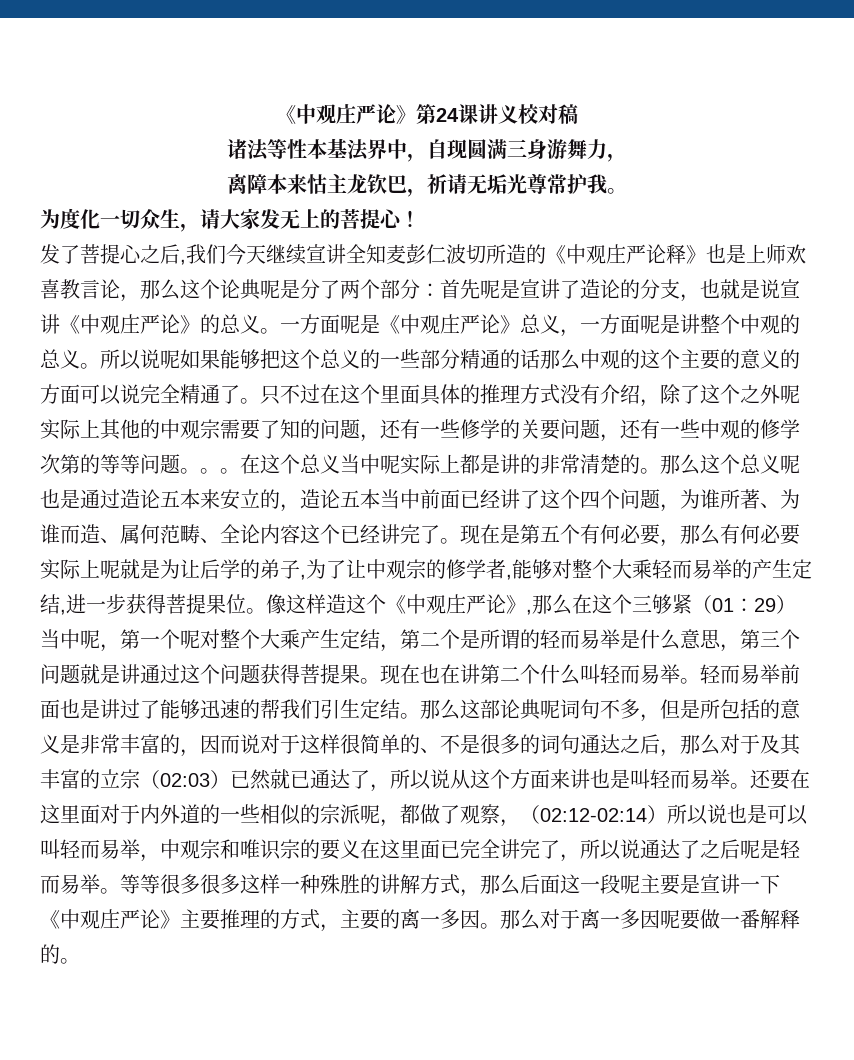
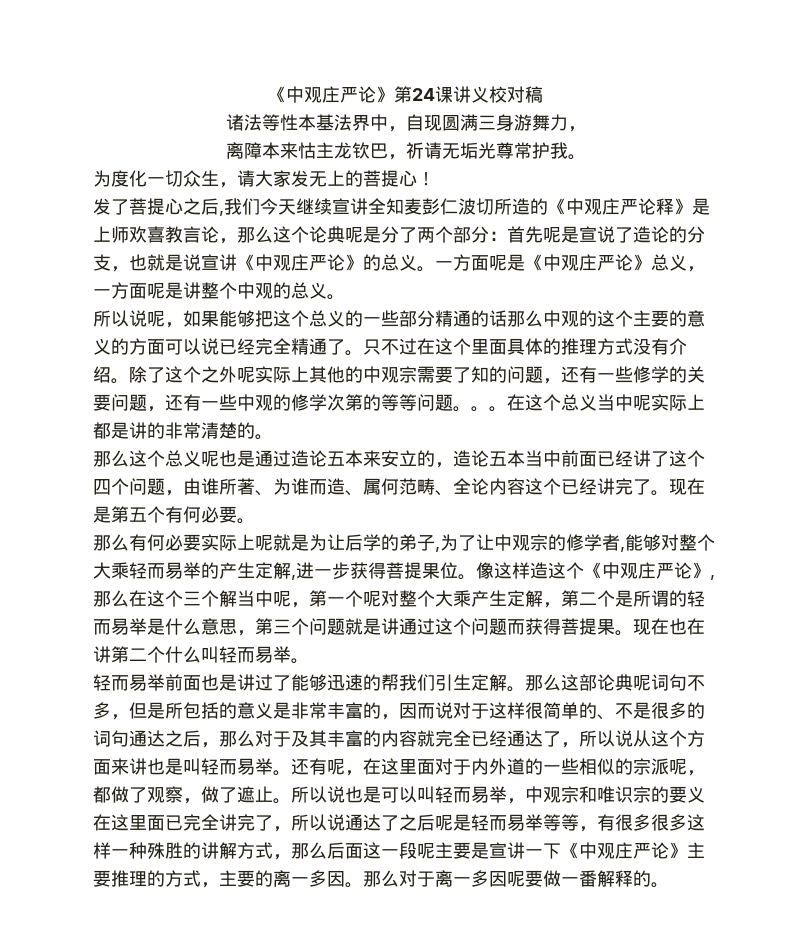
- 发了菩提心之后,我们今天继续宣讲全知麦彭仁波切所造的《中观庄严论释》也是上师欢喜教言论，那么这个论典呢是分了两个部分：首先呢是宣讲了造论的分支，也就是说宣讲《中观庄严论》的总义。
+ 发了菩提心之后,我们今天继续宣讲全知麦彭仁波切所造的《中观庄严论释》是上师欢喜教言论，那么这个论典呢是分了两个部分：首先呢是宣说了造论的分支，也就是说宣讲《中观庄严论》的总义。
- 一方面呢是《中观庄严论》总义，一方面呢是讲整个中观的总义。所以说呢如果能够把这个总义的一些部分精通的话那么中观的这个主要的意义的方面可以说完全精通了。
+ 一方面呢是《中观庄严论》总义，一方面呢是讲整个中观的总义。
+ 所以说呢，如果能够把这个总义的一些部分精通的话那么中观的这个主要的意义的方面可以说已经完全精通了。
- 只不过在这个里面具体的推理方式没有介绍，除了这个之外呢实际上其他的中观宗需要了知的问题，还有一些修学的关要问题，还有一些中观的修学次第的等等问题。
+ 只不过在这个里面具体的推理方式没有介绍。除了这个之外呢实际上其他的中观宗需要了知的问题，还有一些修学的关要问题，还有一些中观的修学次第的等等问题。
- 在这个总义当中呢实际上都是讲的非常清楚的。那么这个总义呢也是通过造论五本来安立的，造论五本当中前面已经讲了这个四个问题，为谁所著、为谁而造、属何范畴、全论内容这个已经讲完了。
+ 在这个总义当中呢实际上都是讲的非常清楚的。
+ 那么这个总义呢也是通过造论五本来安立的，造论五本当中前面已经讲了这个四个问题，由谁所著、为谁而造、属何范畴、全论内容这个已经讲完了。
- 现在是第五个有何必要，那么有何必要实际上呢就是为让后学的弟子,为了让中观宗的修学者,能够对整个大乘轻而易举的产生定结,进一步获得菩提果位。
+ 现在是第五个有何必要。
+ 那么有何必要实际上呢就是为让后学的弟子,为了让中观宗的修学者,能够对整个大乘轻而易举的产生定解,进一步获得菩提果位。
- 像这样造这个《中观庄严论》,那么在这个三够紧（01：29）当中呢，第一个呢对整个大乘产生定结，第二个是所谓的轻而易举是什么意思，第三个问题就是讲通过这个问题获得菩提果。
+ 像这样造这个《中观庄严论》,那么在这个三个解当中呢，第一个呢对整个大乘产生定解，第二个是所谓的轻而易举是什么意思，第三个问题就是讲通过这个问题而获得菩提果。
- 现在也在讲第二个什么叫轻而易举。轻而易举前面也是讲过了能够迅速的帮我们引生定结。
+ 现在也在讲第二个什么叫轻而易举。
+ 轻而易举前面也是讲过了能够迅速的帮我们引生定解。
- 那么这部论典呢词句不多，但是所包括的意义是非常丰富的，因而说对于这样很简单的、不是很多的词句通达之后，那么对于及其丰富的立宗（02:03）已然就已通达了，所以说从这个方面来讲也是叫轻而易举。
+ 那么这部论典呢词句不多，但是所包括的意义是非常丰富的，因而说对于这样很简单的、不是很多的词句通达之后，那么对于及其丰富的内容就完全已经通达了，所以说从这个方面来讲也是叫轻而易举。
- 还要在这里面对于内外道的一些相似的宗派呢，都做了观察，（02:12-02:14）所以说也是可以叫轻而易举，中观宗和唯识宗的要义在这里面已完全讲完了，所以说通达了之后呢是轻而易举。等等很多很多这样一种殊胜的讲解方式，那么后面这一段呢主要是宣讲一下《中观庄严论》主要推理的方式，主要的离一多因。
+ 还有呢，在这里面对于内外道的一些相似的宗派呢，都做了观察，做了遮止。所以说也是可以叫轻而易举，中观宗和唯识宗的要义在这里面已完全讲完了，所以说通达了之后呢是轻而易举等等，有很多很多这样一种殊胜的讲解方式，那么后面这一段呢主要是宣讲一下《中观庄严论》主要推理的方式，主要的离一多因。

